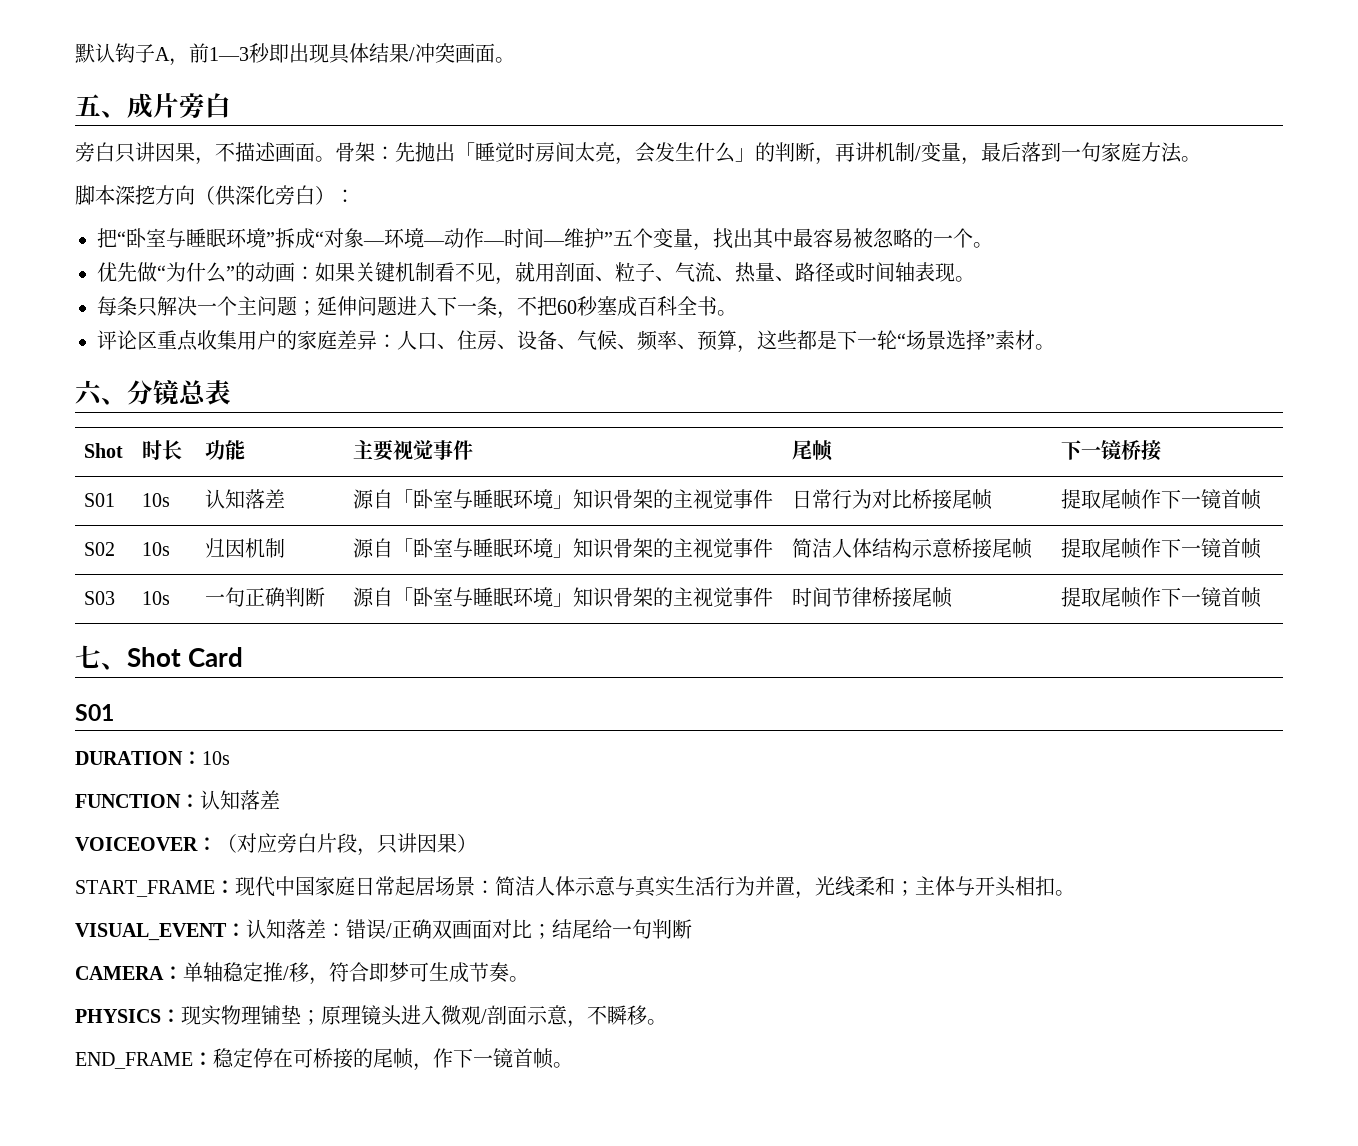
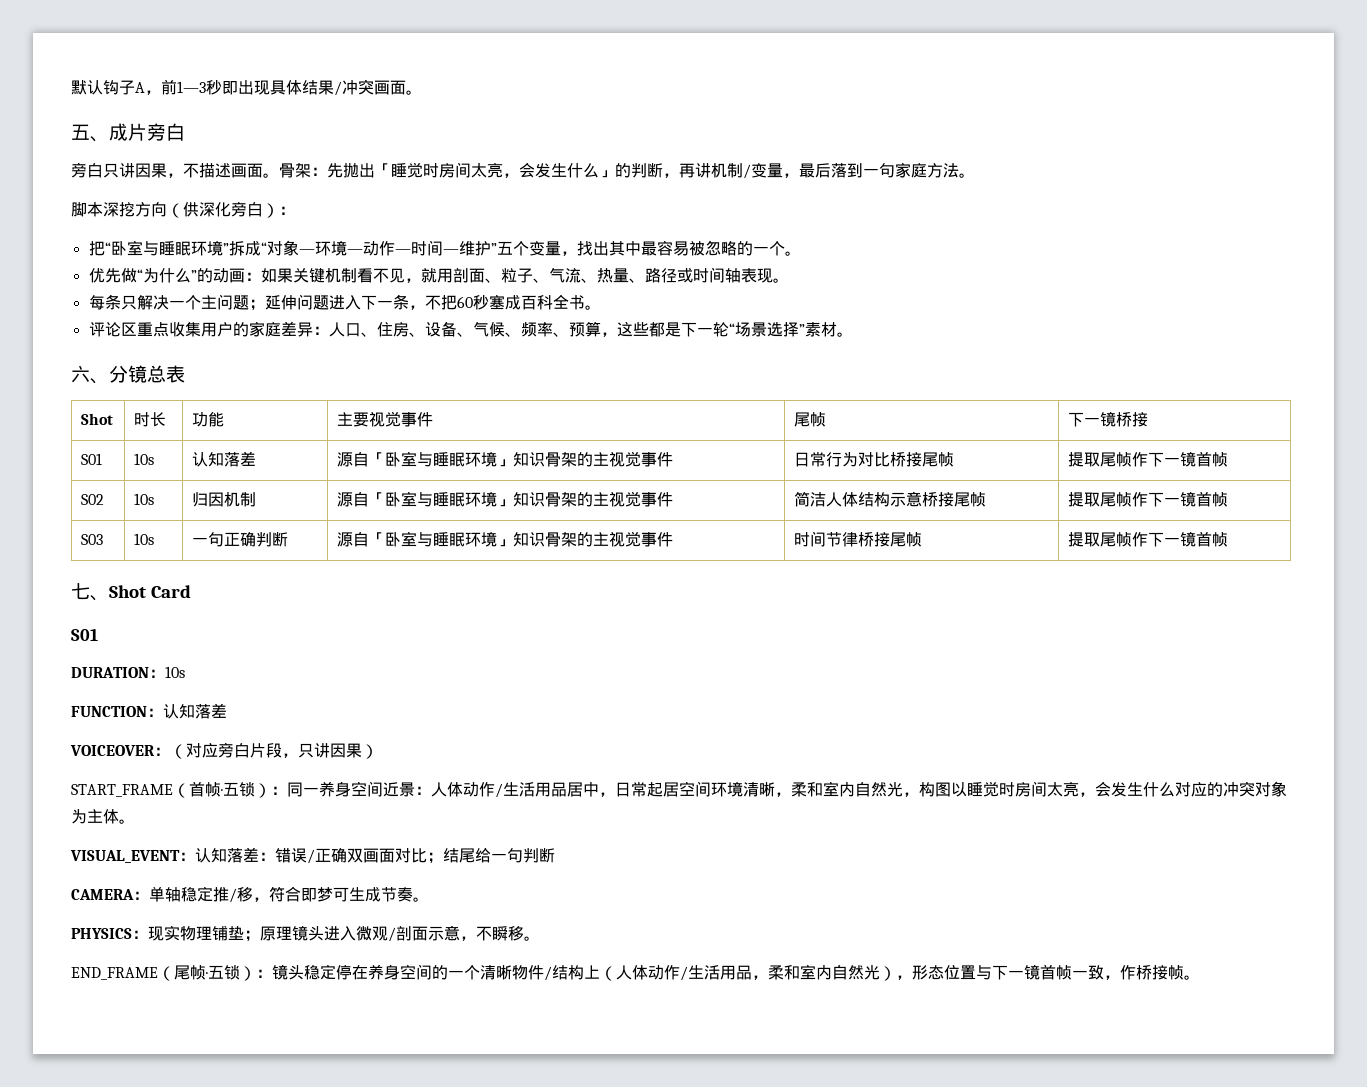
- START_FRAME：现代中国家庭日常起居场景：简洁人体示意与真实生活行为并置，光线柔和；主体与开头相扣。
+ START_FRAME（首帧·五锁）：同一养身空间近景：人体动作/生活用品居中，日常起居空间环境清晰，柔和室内自然光，构图以睡觉时房间太亮，会发生什么对应的冲突对象为主体。
- END_FRAME：稳定停在可桥接的尾帧，作下一镜首帧。
+ END_FRAME（尾帧·五锁）：镜头稳定停在养身空间的一个清晰物件/结构上（人体动作/生活用品，柔和室内自然光），形态位置与下一镜首帧一致，作桥接帧。

